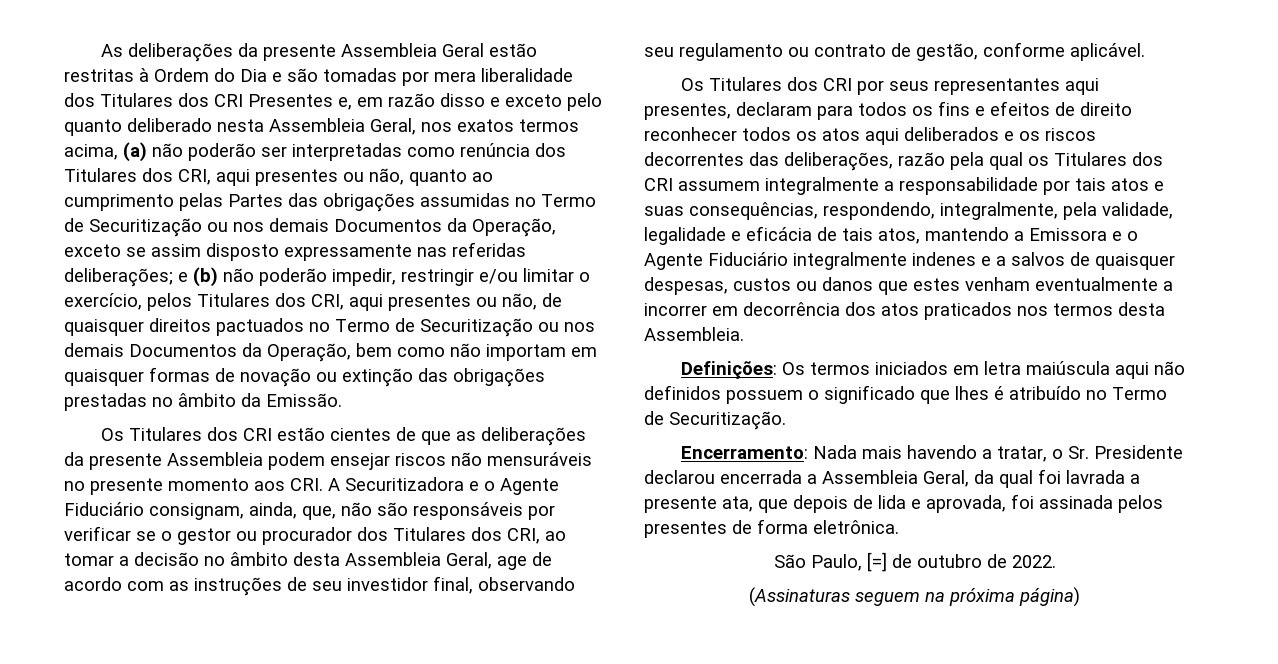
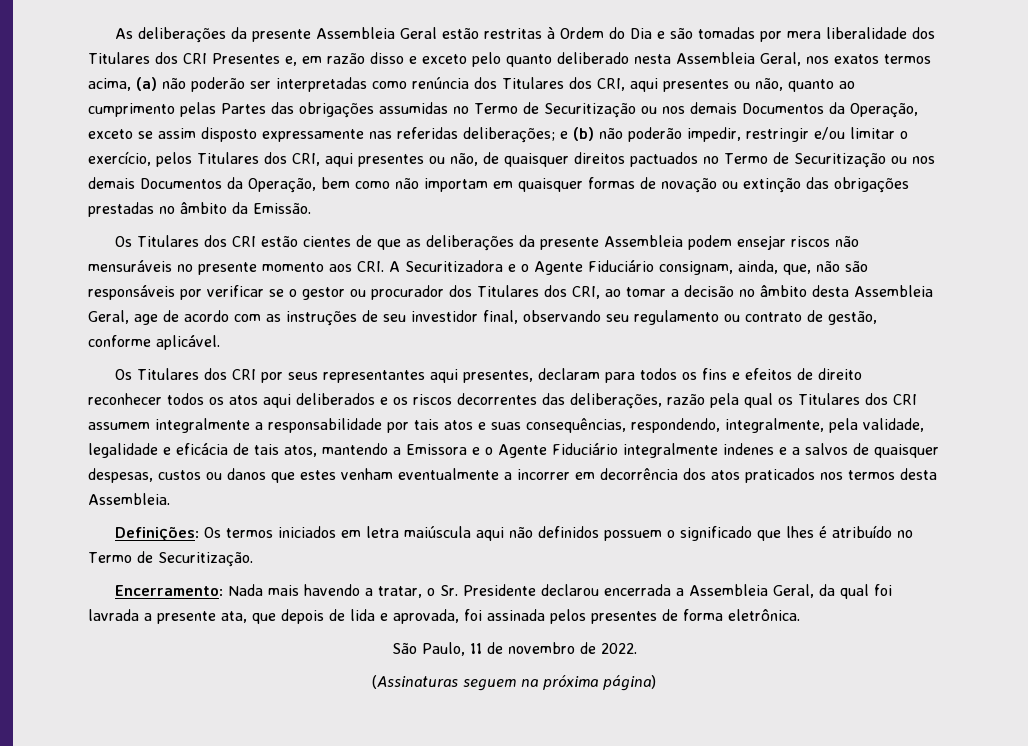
- São Paulo, [=] de outubro de 2022.
+ São Paulo, 11 de novembro de 2022.

